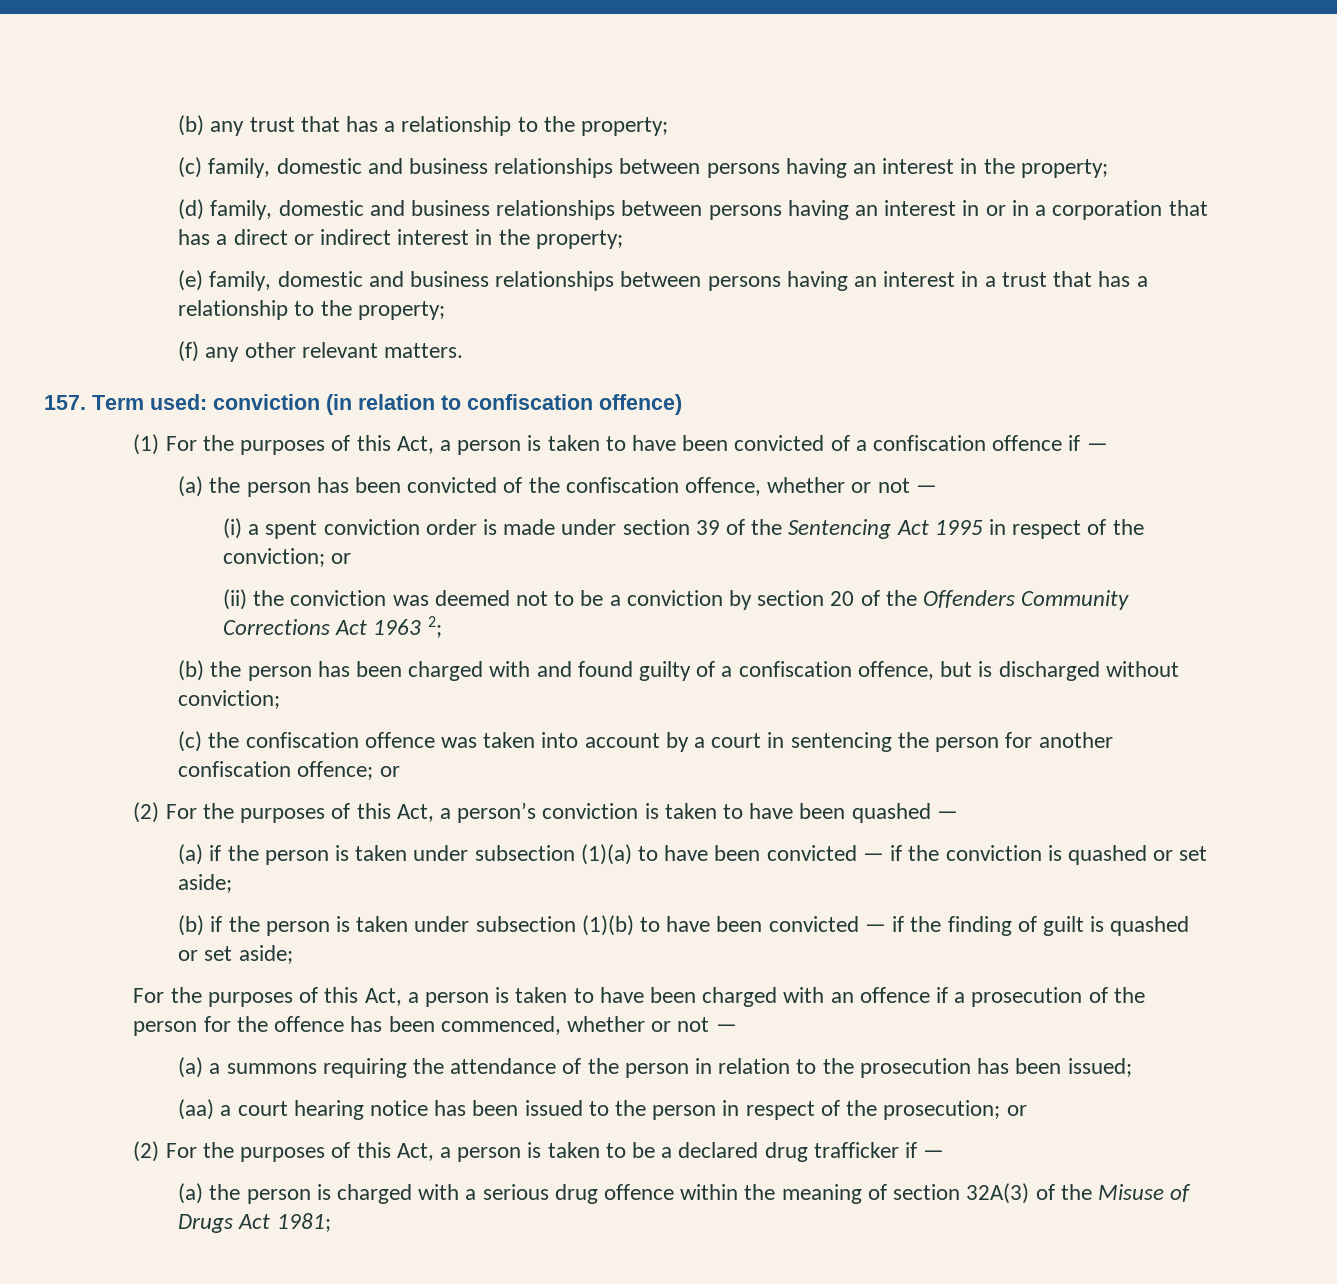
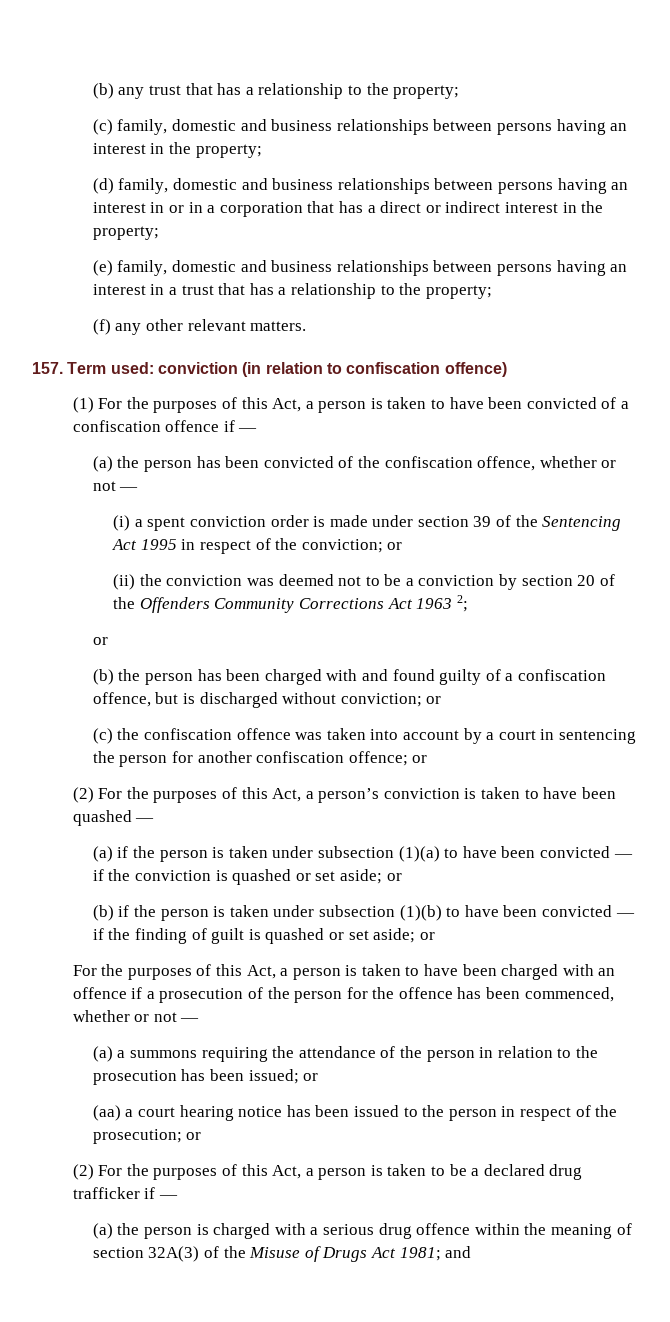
  (ii) the conviction was deemed not to be a conviction by section 20 of the Offenders Community Corrections Act 1963 2;
+ or
- (b) the person has been charged with and found guilty of a confiscation offence, but is discharged without conviction;
+ (b) the person has been charged with and found guilty of a confiscation offence, but is discharged without conviction; or
- (a) if the person is taken under subsection (1)(a) to have been convicted — if the conviction is quashed or set aside;
+ (a) if the person is taken under subsection (1)(a) to have been convicted — if the conviction is quashed or set aside; or
- (b) if the person is taken under subsection (1)(b) to have been convicted — if the finding of guilt is quashed or set aside;
+ (b) if the person is taken under subsection (1)(b) to have been convicted — if the finding of guilt is quashed or set aside; or
- (a) a summons requiring the attendance of the person in relation to the prosecution has been issued;
+ (a) a summons requiring the attendance of the person in relation to the prosecution has been issued; or
- (a) the person is charged with a serious drug offence within the meaning of section 32A(3) of the Misuse of Drugs Act 1981;
+ (a) the person is charged with a serious drug offence within the meaning of section 32A(3) of the Misuse of Drugs Act 1981; and

